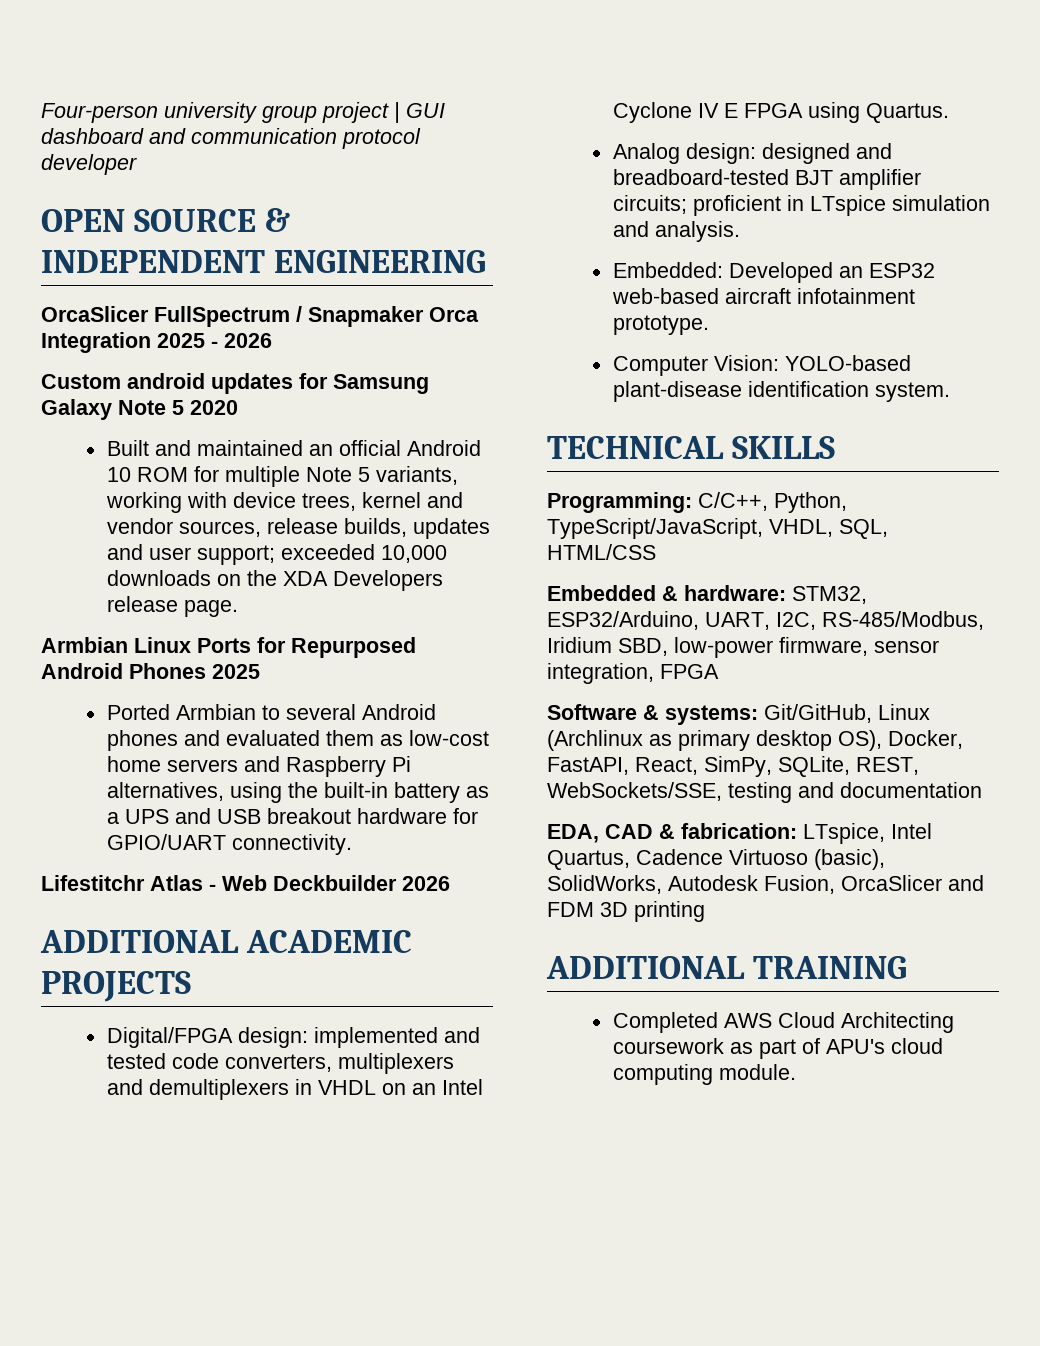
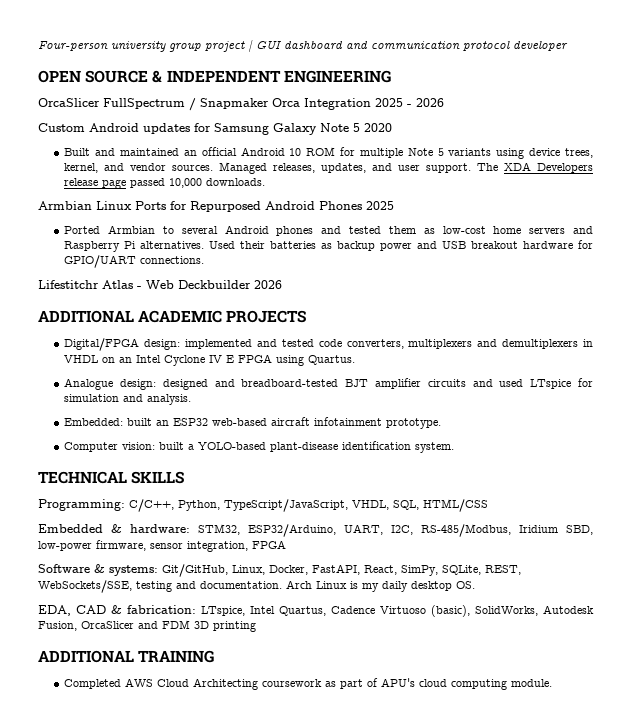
- Custom android updates for Samsung Galaxy Note 5 2020
+ Custom Android updates for Samsung Galaxy Note 5 2020
- Built and maintained an official Android 10 ROM for multiple Note 5 variants, working with device trees, kernel and vendor sources, release builds, updates and user support; exceeded 10,000 downloads on the XDA Developers release page.
+ Built and maintained an official Android 10 ROM for multiple Note 5 variants using device trees, kernel, and vendor sources. Managed releases, updates, and user support. The XDA Developers release page passed 10,000 downloads.
- Ported Armbian to several Android phones and evaluated them as low-cost home servers and Raspberry Pi alternatives, using the built-in battery as a UPS and USB breakout hardware for GPIO/UART connectivity.
+ Ported Armbian to several Android phones and tested them as low-cost home servers and Raspberry Pi alternatives. Used their batteries as backup power and USB breakout hardware for GPIO/UART connections.
- Analog design: designed and breadboard-tested BJT amplifier circuits; proficient in LTspice simulation and analysis.
+ Analogue design: designed and breadboard-tested BJT amplifier circuits and used LTspice for simulation and analysis.
- Embedded: Developed an ESP32 web-based aircraft infotainment prototype.
+ Embedded: built an ESP32 web-based aircraft infotainment prototype.
- Computer Vision: YOLO-based plant-disease identification system.
+ Computer vision: built a YOLO-based plant-disease identification system.
- Software & systems: Git/GitHub, Linux (Archlinux as primary desktop OS), Docker, FastAPI, React, SimPy, SQLite, REST, WebSockets/SSE, testing and documentation
+ Software & systems: Git/GitHub, Linux, Docker, FastAPI, React, SimPy, SQLite, REST, WebSockets/SSE, testing and documentation. Arch Linux is my daily desktop OS.

